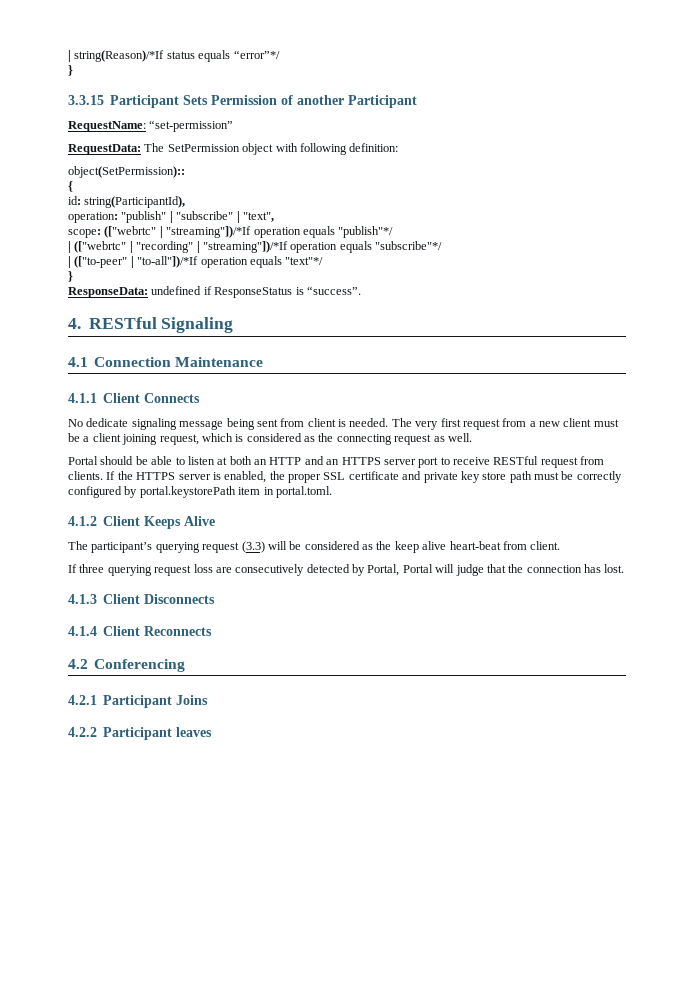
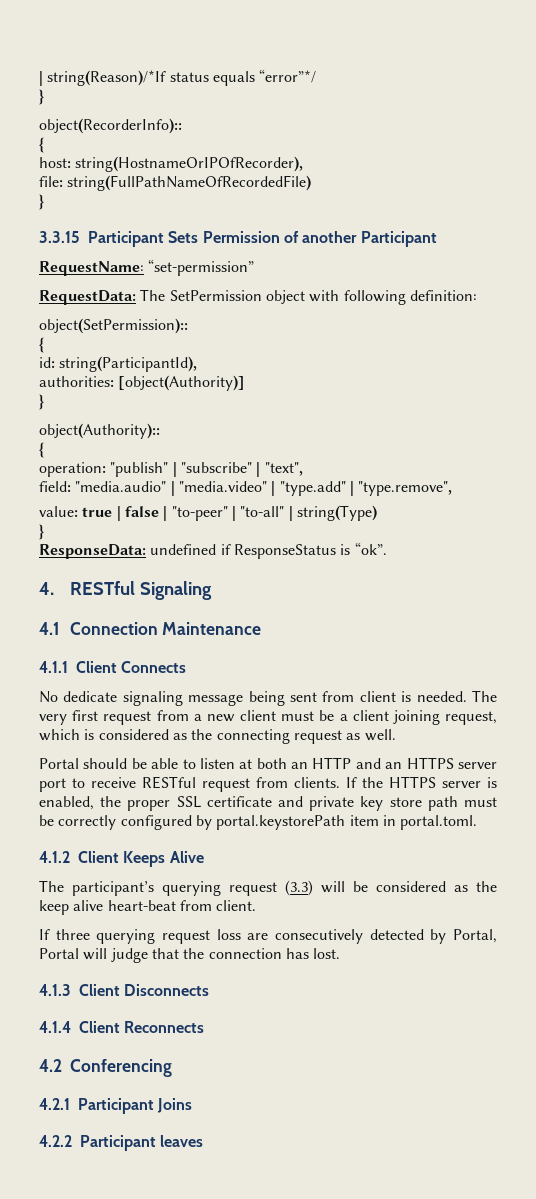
+ object(RecorderInfo)::
+ {
+ host: string(HostnameOrIPOfRecorder),
+ file: string(FullPathNameOfRecordedFile)
+ }
+ authorities: [object(Authority)]
+ }
+ object(Authority)::
+ {
- scope: (["webrtc" | "streaming"])/*If operation equals "publish"*/
- | (["webrtc" | "recording" | "streaming"])/*If operation equals "subscribe"*/
- | (["to-peer" | "to-all"])/*If operation equals "text"*/
+ field: "media.audio" | "media.video" | "type.add" | "type.remove",
+ value: true | false | "to-peer" | "to-all" | string(Type)
- ResponseData: undefined if ResponseStatus is “success”.
+ ResponseData: undefined if ResponseStatus is “ok”.

